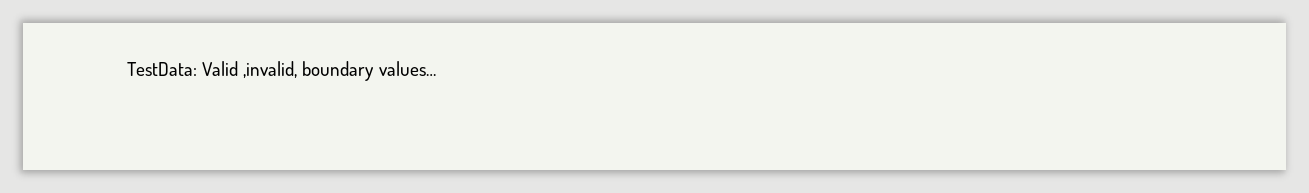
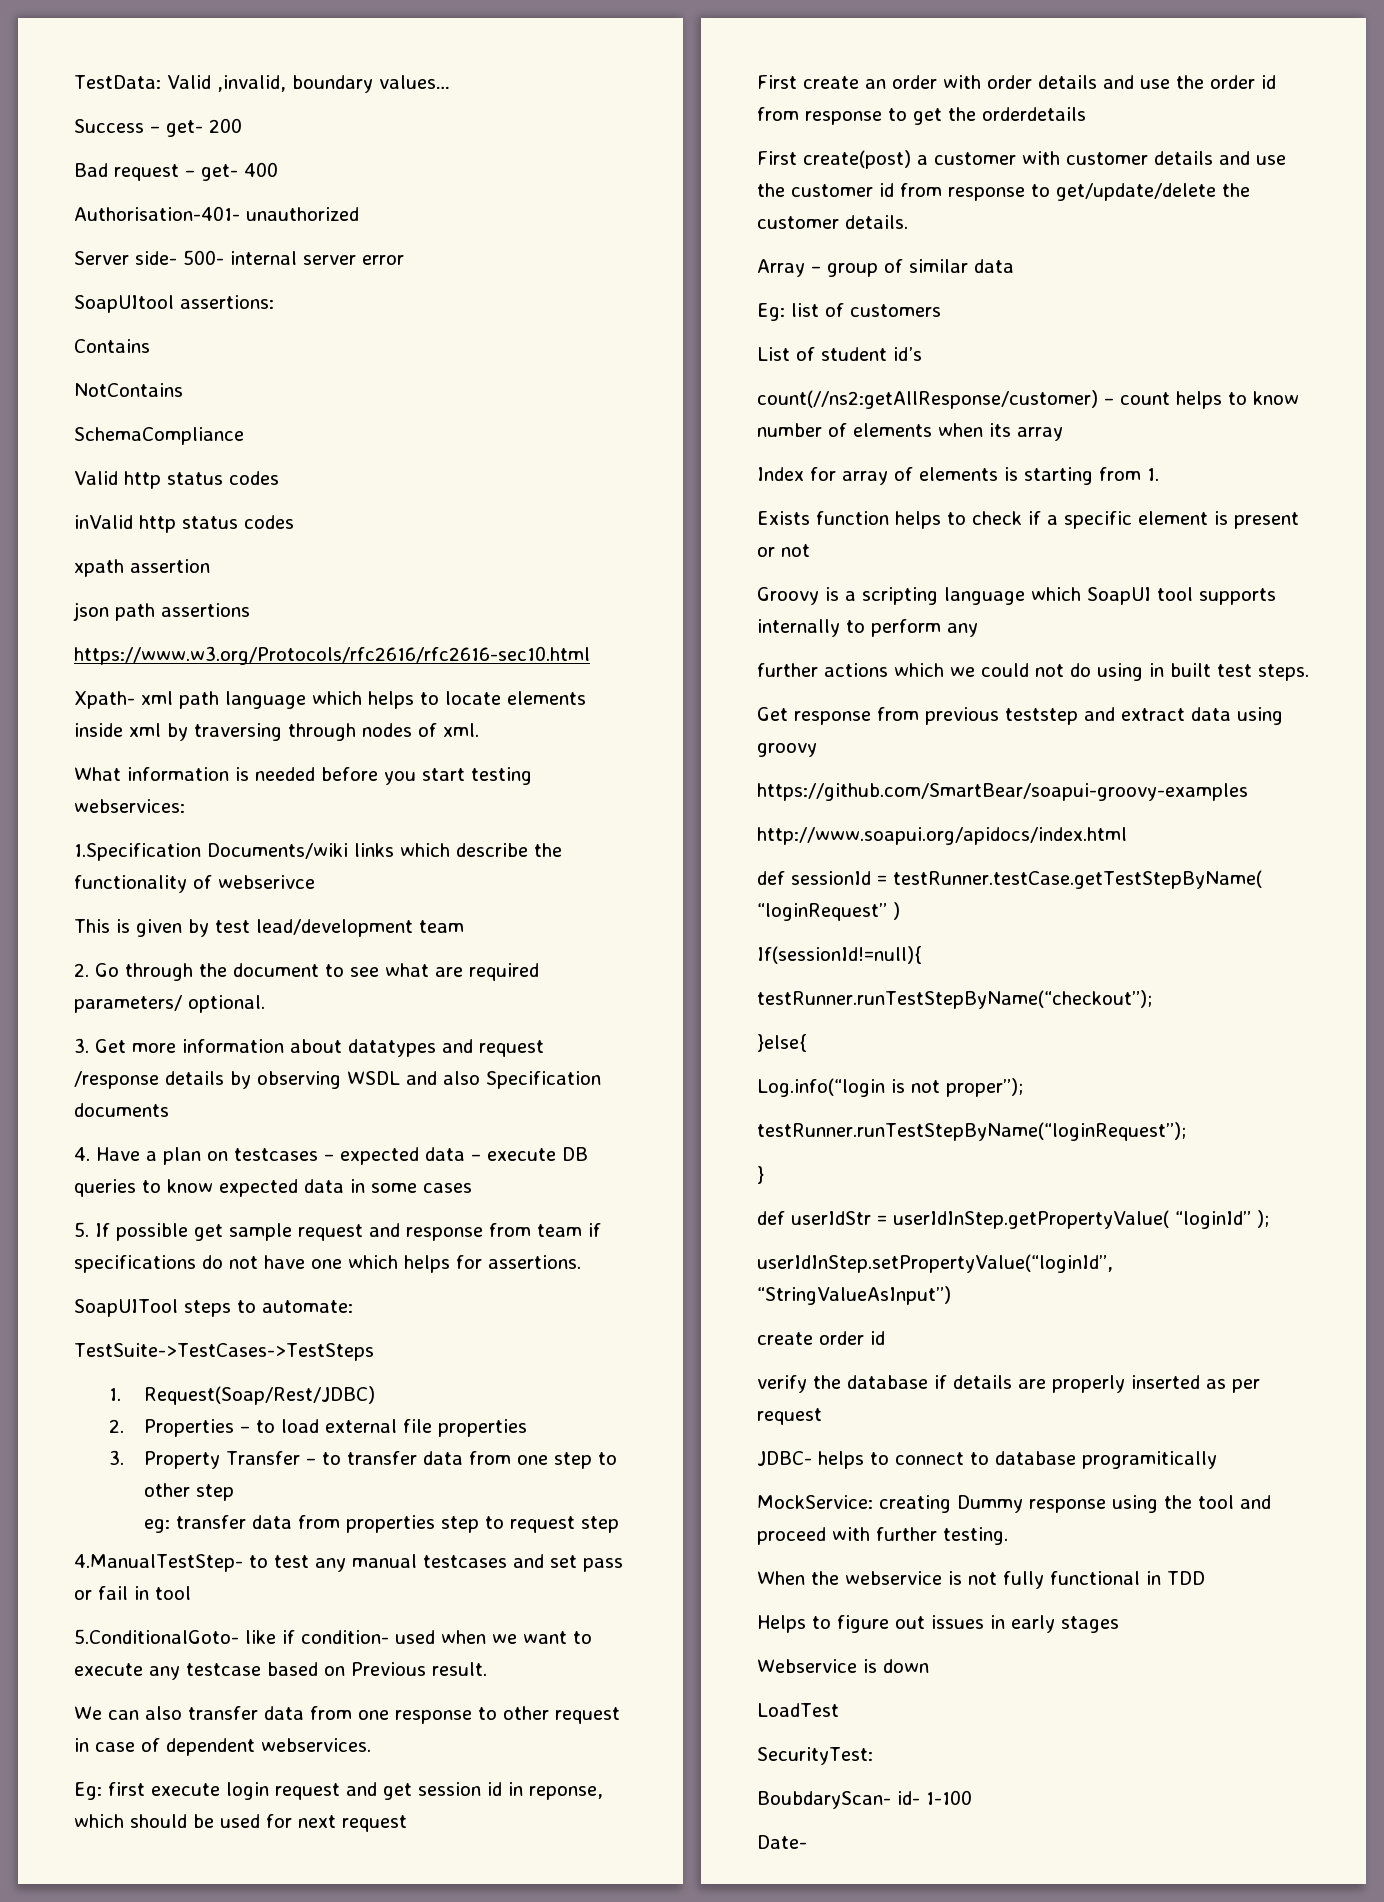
+ Success – get- 200
+ Bad request – get- 400
+ Authorisation-401- unauthorized
+ Server side- 500- internal server error
+ SoapUItool assertions:
+ Contains
+ NotContains
+ SchemaCompliance
+ Valid http status codes
+ inValid http status codes
+ xpath assertion
+ json path assertions
+ https://www.w3.org/Protocols/rfc2616/rfc2616-sec10.html
+ Xpath- xml path language which helps to locate elements inside xml by traversing through nodes of xml.
+ What information is needed before you start testing webservices:
+ 1.Specification Documents/wiki links which describe the functionality of webserivce
+ This is given by test lead/development team
+ 2. Go through the document to see what are required parameters/ optional.
+ 3. Get more information about datatypes and request /response details by observing WSDL and also Specification documents
+ 4. Have a plan on testcases – expected data – execute DB queries to know expected data in some cases
+ 5. If possible get sample request and response from team if specifications do not have one which helps for assertions.
+ SoapUITool steps to automate:
+ TestSuite->TestCases->TestSteps
+ 1. Request(Soap/Rest/JDBC)
+ 2. Properties – to load external file properties
+ 3. Property Transfer – to transfer data from one step to other step
+ eg: transfer data from properties step to request step
+ 4.ManualTestStep- to test any manual testcases and set pass or fail in tool
+ 5.ConditionalGoto- like if condition- used when we want to execute any testcase based on Previous result.
+ We can also transfer data from one response to other request in case of dependent webservices.
+ Eg: first execute login request and get session id in reponse, which should be used for next request
+ First create an order with order details and use the order id from response to get the orderdetails
+ First create(post) a customer with customer details and use the customer id from response to get/update/delete the customer details.
+ Array – group of similar data
+ Eg: list of customers
+ List of student id’s
+ count(//ns2:getAllResponse/customer) – count helps to know number of elements when its array
+ Index for array of elements is starting from 1.
+ Exists function helps to check if a specific element is present or not
+ Groovy is a scripting language which SoapUI tool supports internally to perform any
+ further actions which we could not do using in built test steps.
+ Get response from previous teststep and extract data using groovy
+ https://github.com/SmartBear/soapui-groovy-examples
+ http://www.soapui.org/apidocs/index.html
+ def sessionId = testRunner.testCase.getTestStepByName( “loginRequest” )
+ If(sessionId!=null){
+ testRunner.runTestStepByName(“checkout”);
+ }else{
+ Log.info(“login is not proper”);
+ testRunner.runTestStepByName(“loginRequest”);
+ }
+ def userIdStr = userIdInStep.getPropertyValue( “loginId” );
+ userIdInStep.setPropertyValue(“loginId”, “StringValueAsInput”)
+ create order id
+ verify the database if details are properly inserted as per request
+ JDBC- helps to connect to database programitically
+ MockService: creating Dummy response using the tool and proceed with further testing.
+ When the webservice is not fully functional in TDD
+ Helps to figure out issues in early stages
+ Webservice is down
+ LoadTest
+ SecurityTest:
+ BoubdaryScan- id- 1-100
+ Date-

